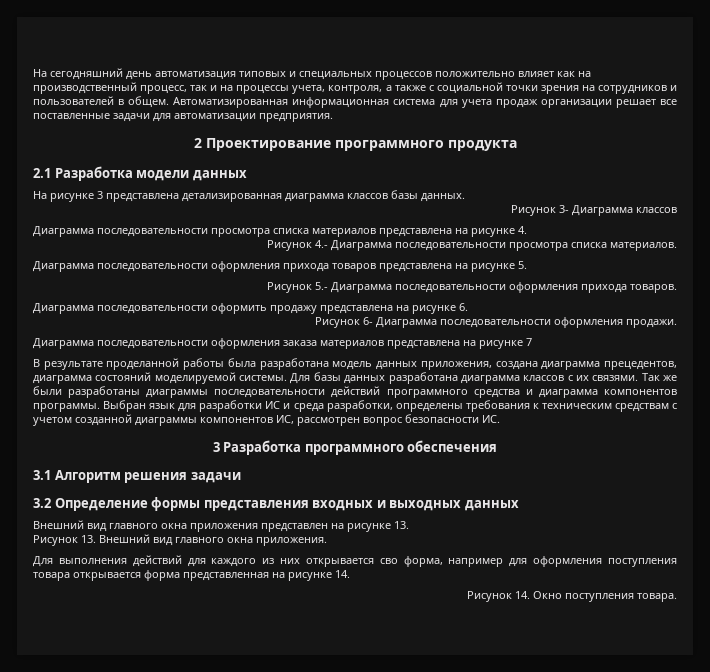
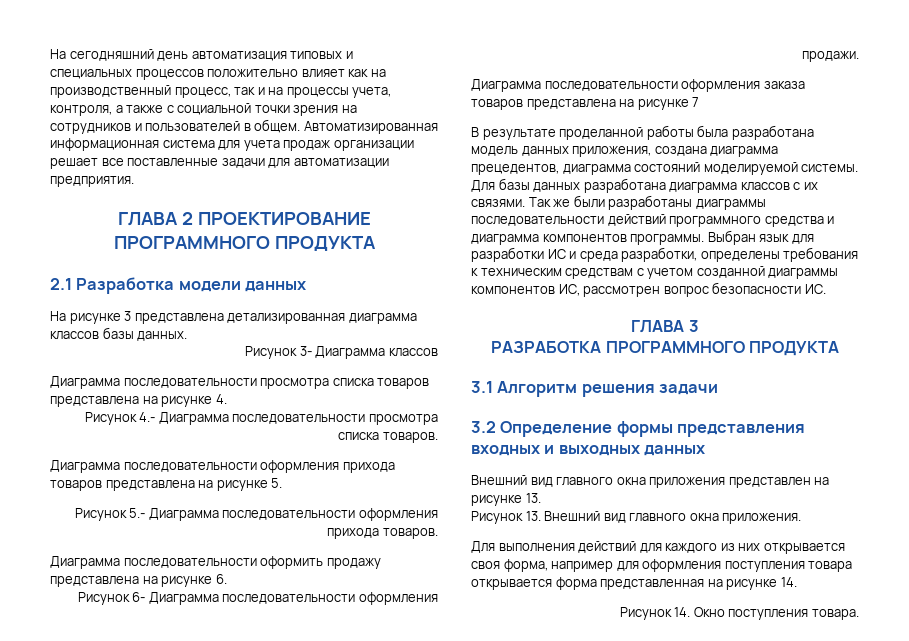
- 2 Проектирование программного продукта
+ ГЛАВА 2 ПРОЕКТИРОВАНИЕ ПРОГРАММНОГО ПРОДУКТА
- Диаграмма последовательности просмотра списка материалов представлена на рисунке 4.
+ Диаграмма последовательности просмотра списка товаров представлена на рисунке 4.
- Рисунок 4.- Диаграмма последовательности просмотра списка материалов.
+ Рисунок 4.- Диаграмма последовательности просмотра списка товаров.
- Диаграмма последовательности оформления заказа материалов представлена на рисунке 7
+ Диаграмма последовательности оформления заказа товаров представлена на рисунке 7
- 3 Разработка программного обеспечения
+ ГЛАВА 3
+ РАЗРАБОТКА ПРОГРАММНОГО ПРОДУКТА
- Для выполнения действий для каждого из них открывается сво форма, например для оформления поступления товара открывается форма представленная на рисунке 14.
+ Для выполнения действий для каждого из них открывается своя форма, например для оформления поступления товара открывается форма представленная на рисунке 14.

